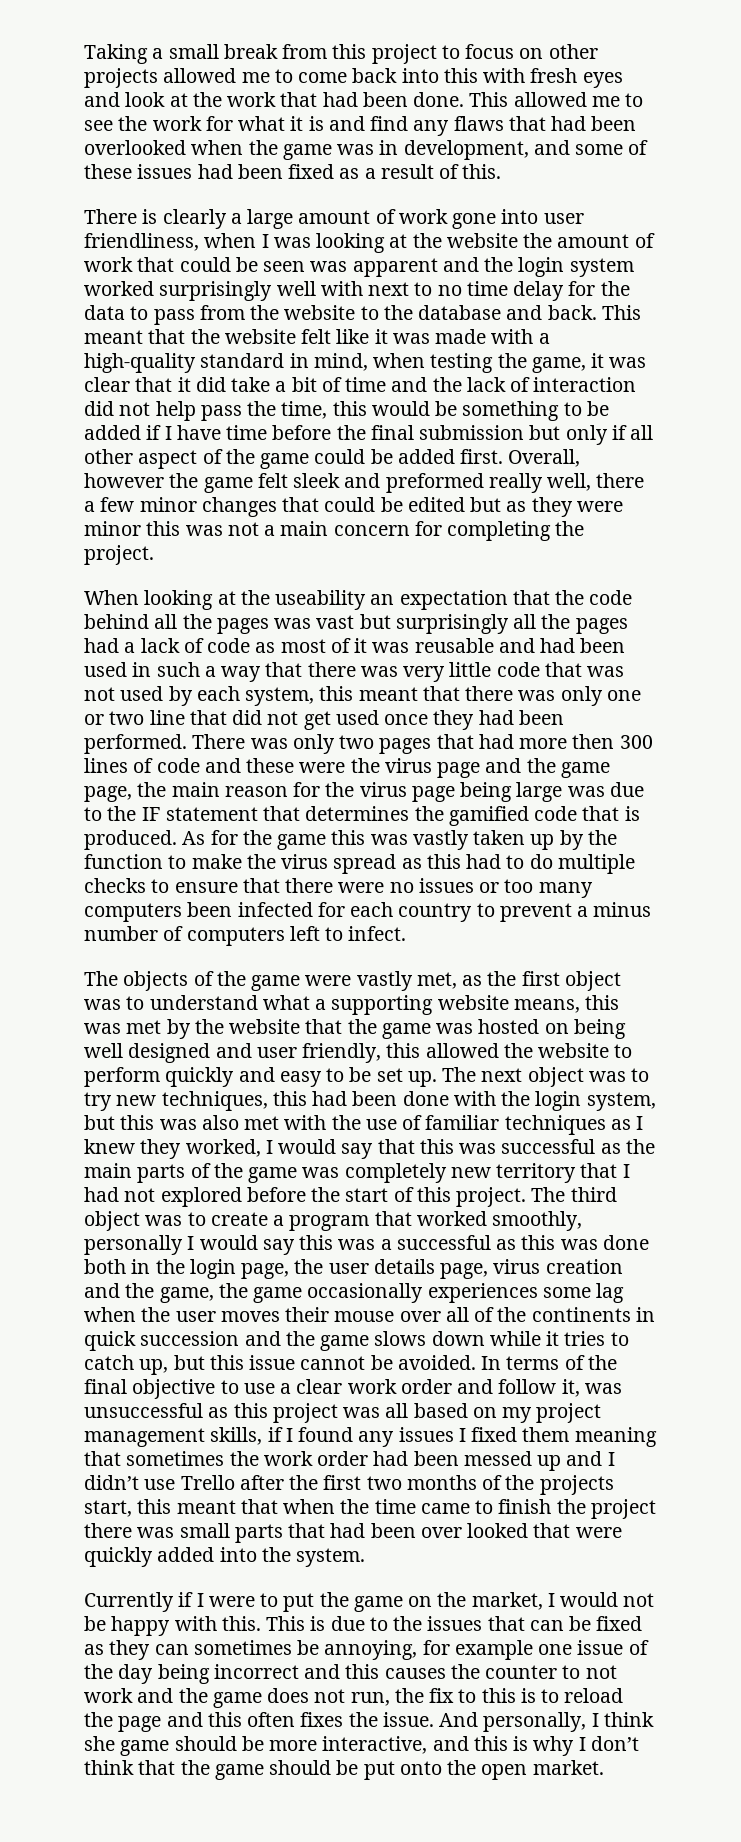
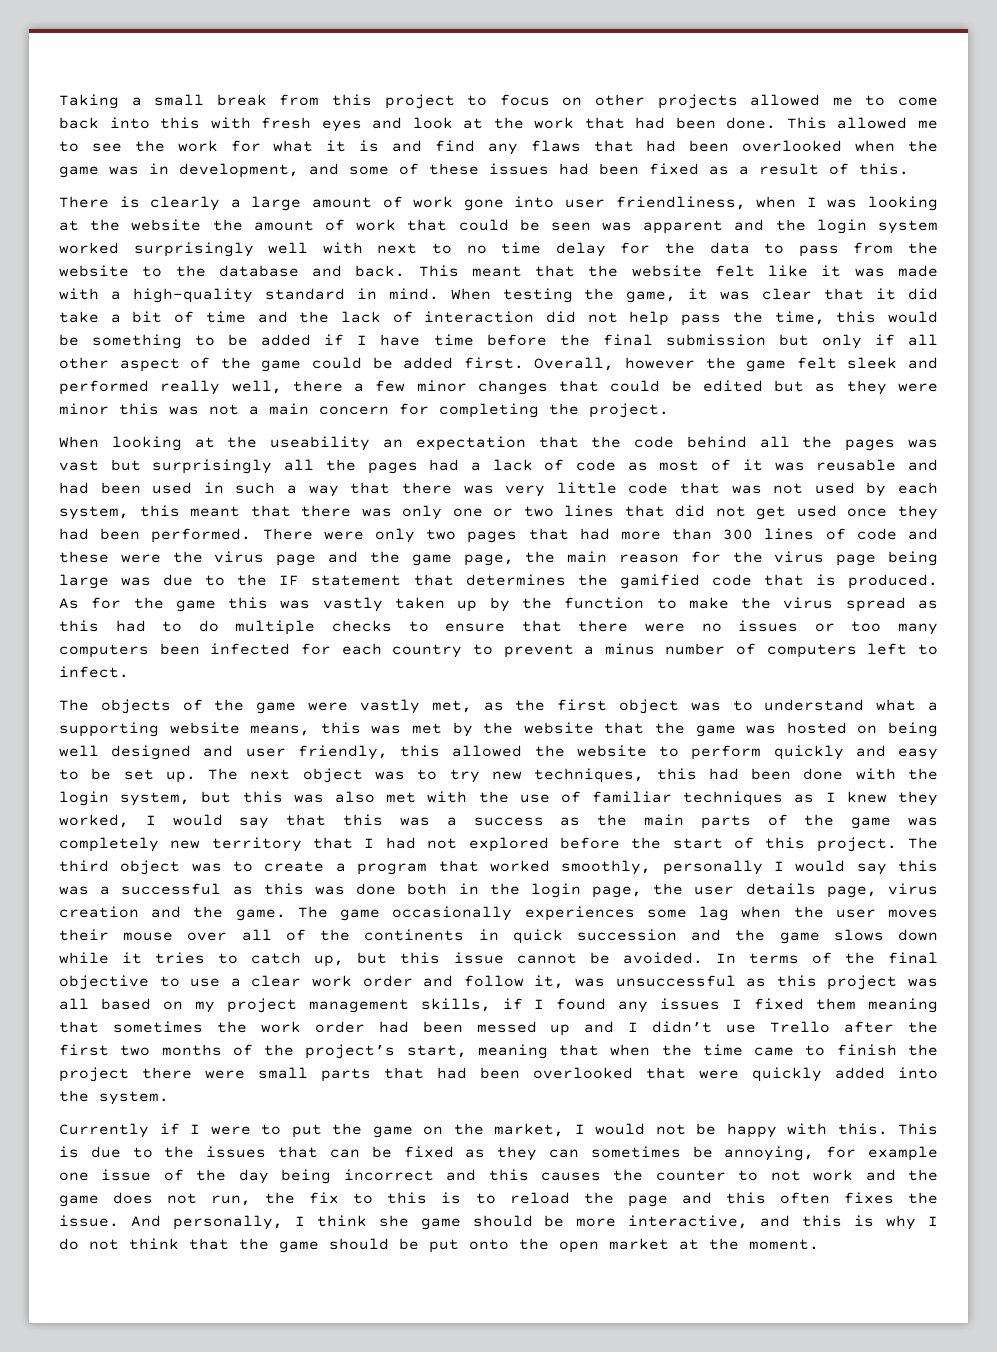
- This meant that the website felt like it was made with a high-quality standard in mind, when testing the game, it was clear that it did take a bit of time and the lack of interaction did not help pass the time, this would be something to be added if I have time before the final submission but only if all other aspect of the game could be added first.
+ This meant that the website felt like it was made with a high-quality standard in mind. When testing the game, it was clear that it did take a bit of time and the lack of interaction did not help pass the time, this would be something to be added if I have time before the final submission but only if all other aspect of the game could be added first.
- Overall, however the game felt sleek and preformed really well, there a few minor changes that could be edited but as they were minor this was not a main concern for completing the project.
+ Overall, however the game felt sleek and performed really well, there a few minor changes that could be edited but as they were minor this was not a main concern for completing the project.
- When looking at the useability an expectation that the code behind all the pages was vast but surprisingly all the pages had a lack of code as most of it was reusable and had been used in such a way that there was very little code that was not used by each system, this meant that there was only one or two line that did not get used once they had been performed.
+ When looking at the useability an expectation that the code behind all the pages was vast but surprisingly all the pages had a lack of code as most of it was reusable and had been used in such a way that there was very little code that was not used by each system, this meant that there was only one or two lines that did not get used once they had been performed.
- There was only two pages that had more then 300 lines of code and these were the virus page and the game page, the main reason for the virus page being large was due to the IF statement that determines the gamified code that is produced.
+ There were only two pages that had more than 300 lines of code and these were the virus page and the game page, the main reason for the virus page being large was due to the IF statement that determines the gamified code that is produced.
- The next object was to try new techniques, this had been done with the login system, but this was also met with the use of familiar techniques as I knew they worked, I would say that this was successful as the main parts of the game was completely new territory that I had not explored before the start of this project.
+ The next object was to try new techniques, this had been done with the login system, but this was also met with the use of familiar techniques as I knew they worked, I would say that this was a success as the main parts of the game was completely new territory that I had not explored before the start of this project.
- The third object was to create a program that worked smoothly, personally I would say this was a successful as this was done both in the login page, the user details page, virus creation and the game, the game occasionally experiences some lag when the user moves their mouse over all of the continents in quick succession and the game slows down while it tries to catch up, but this issue cannot be avoided.
+ The third object was to create a program that worked smoothly, personally I would say this was a successful as this was done both in the login page, the user details page, virus creation and the game. The game occasionally experiences some lag when the user moves their mouse over all of the continents in quick succession and the game slows down while it tries to catch up, but this issue cannot be avoided.
- In terms of the final objective to use a clear work order and follow it, was unsuccessful as this project was all based on my project management skills, if I found any issues I fixed them meaning that sometimes the work order had been messed up and I didn’t use Trello after the first two months of the projects start, this meant that when the time came to finish the project there was small parts that had been over looked that were quickly added into the system.
+ In terms of the final objective to use a clear work order and follow it, was unsuccessful as this project was all based on my project management skills, if I found any issues I fixed them meaning that sometimes the work order had been messed up and I didn’t use Trello after the first two months of the project’s start, meaning that when the time came to finish the project there were small parts that had been overlooked that were quickly added into the system.
- And personally, I think she game should be more interactive, and this is why I don’t think that the game should be put onto the open market.
+ And personally, I think she game should be more interactive, and this is why I do not think that the game should be put onto the open market at the moment.

